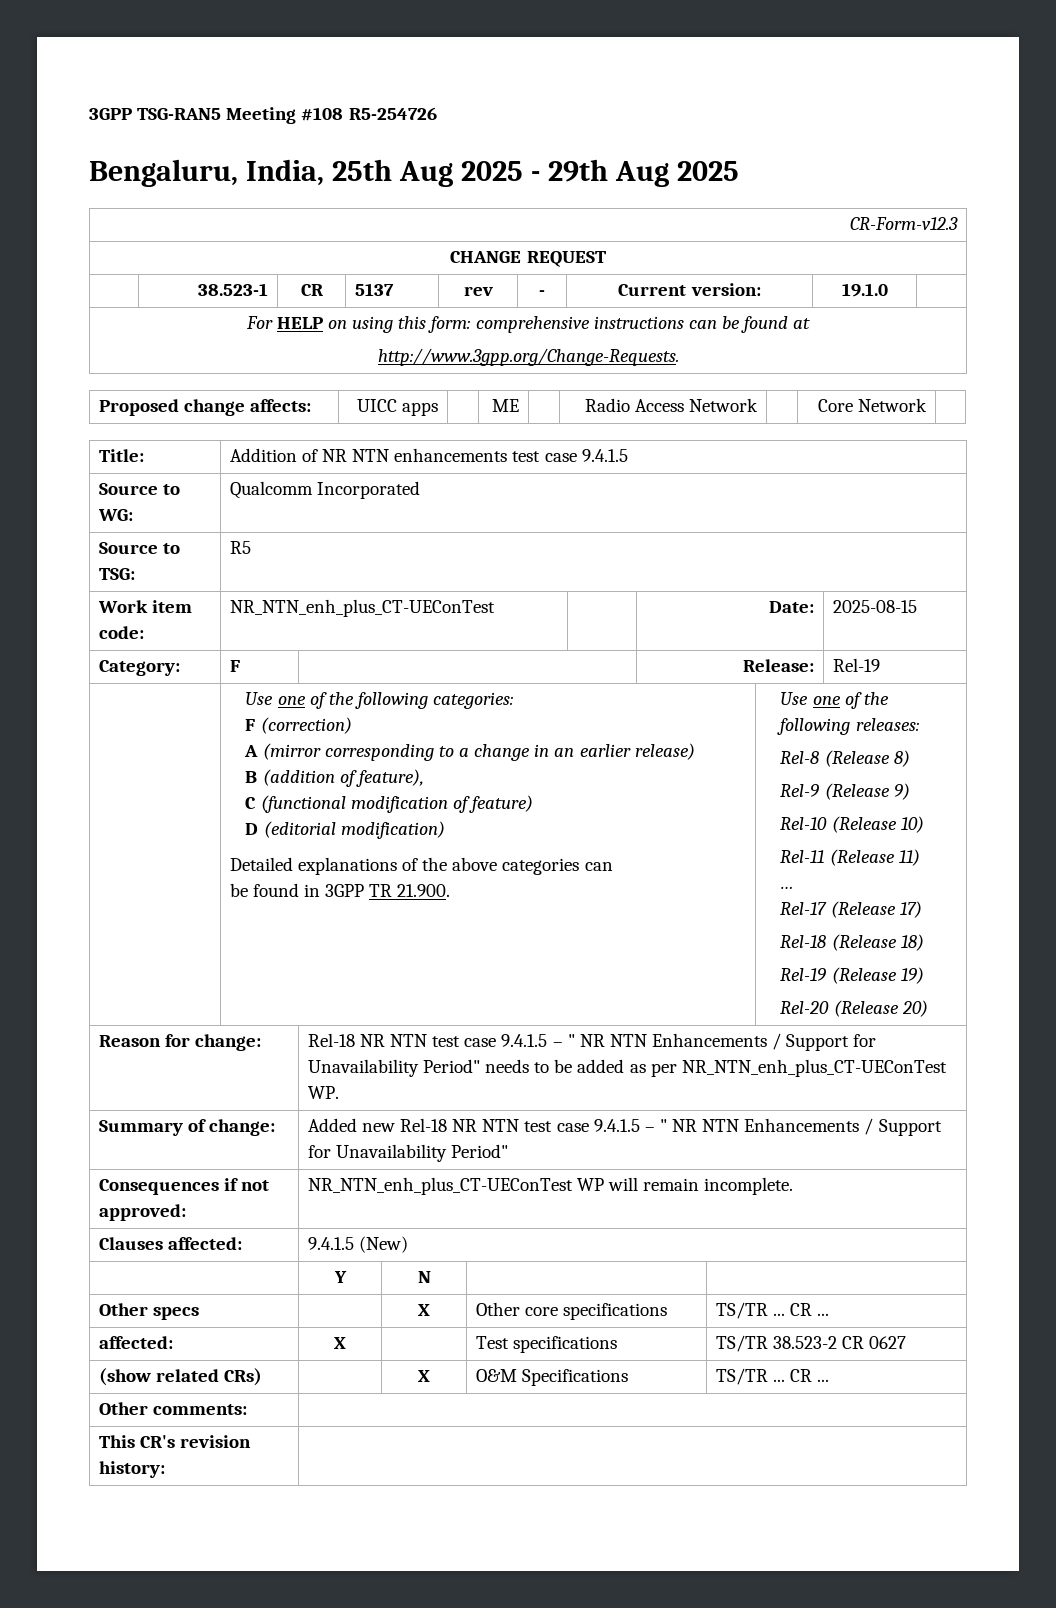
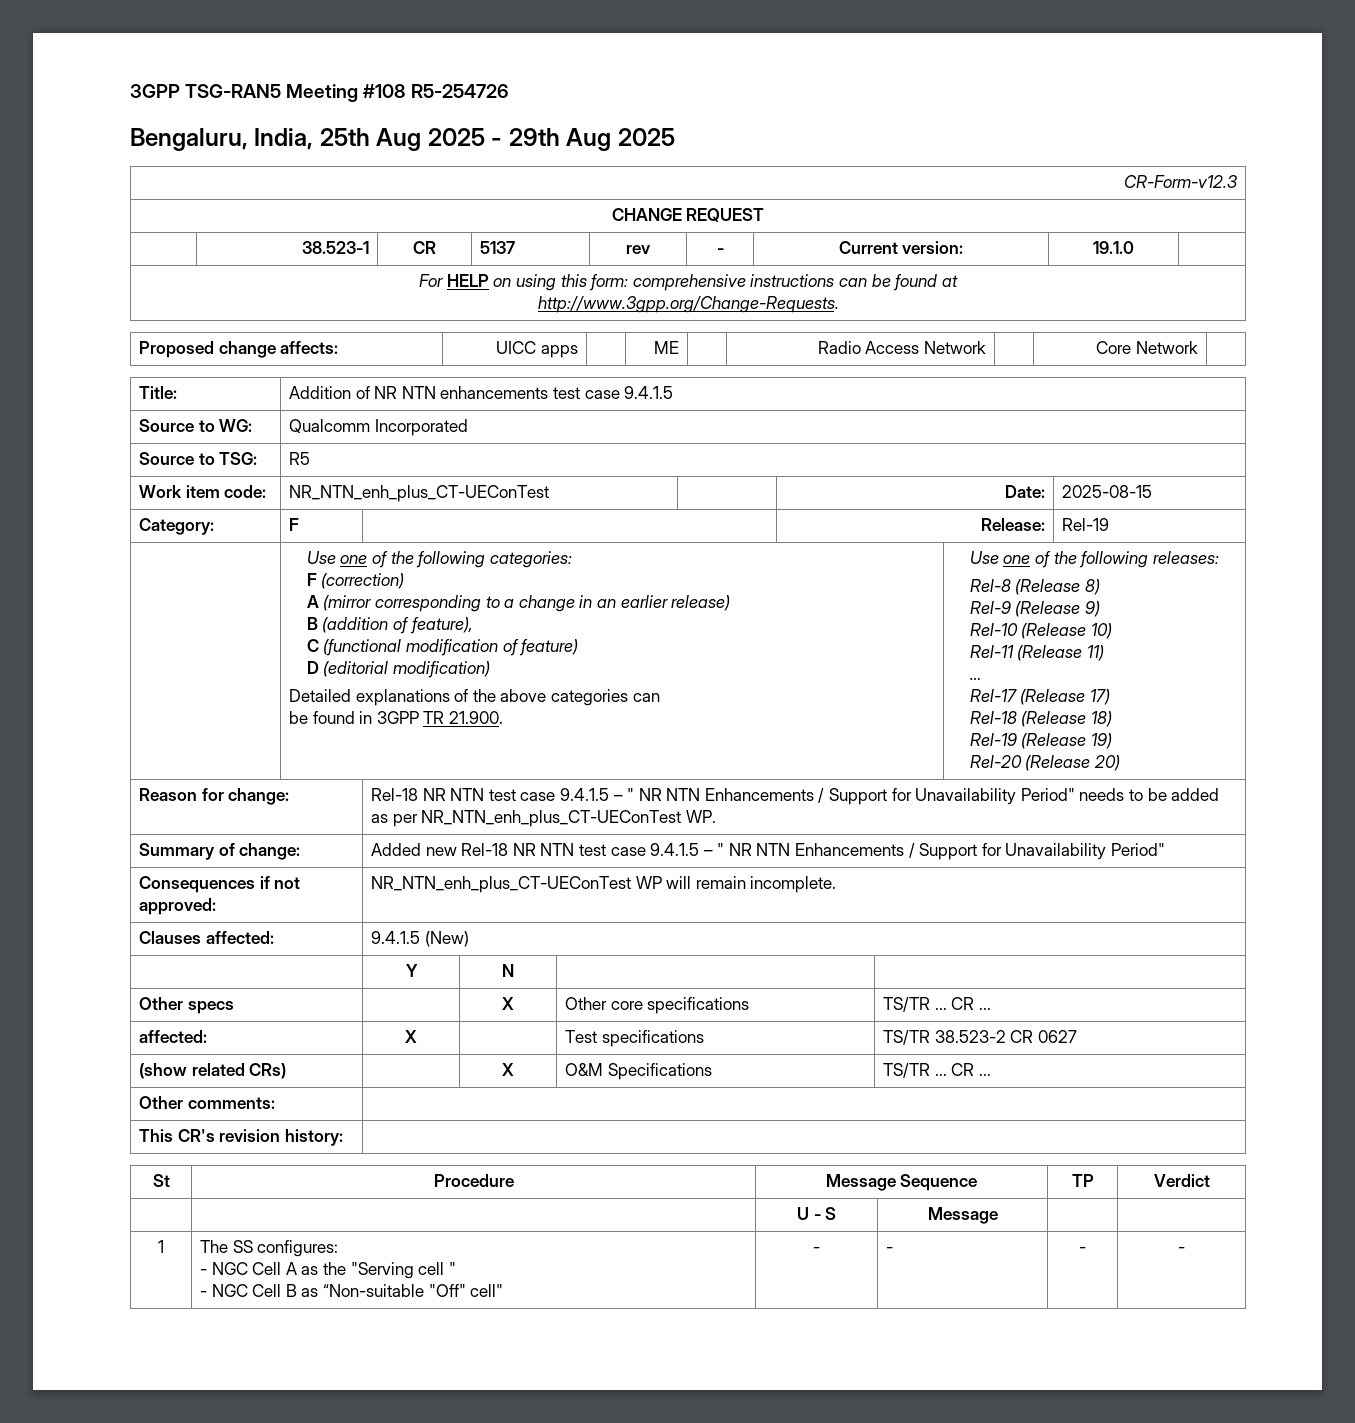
+ St | Procedure | Message Sequence | TP | Verdict
+ | | U - S | Message | |
+ 1 | The SS configures:
+ - NGC Cell A as the "Serving cell "
+ - NGC Cell B as “Non-suitable "Off" cell" | - | - | - | -

